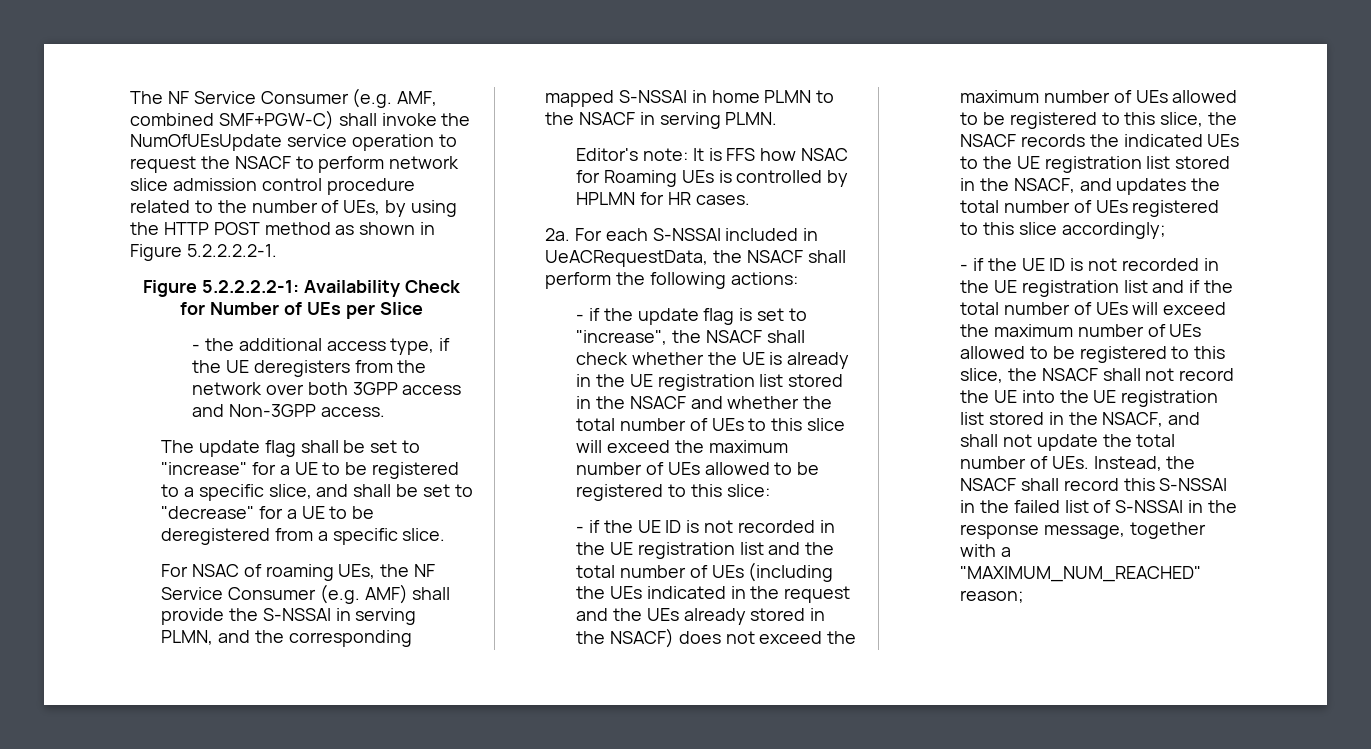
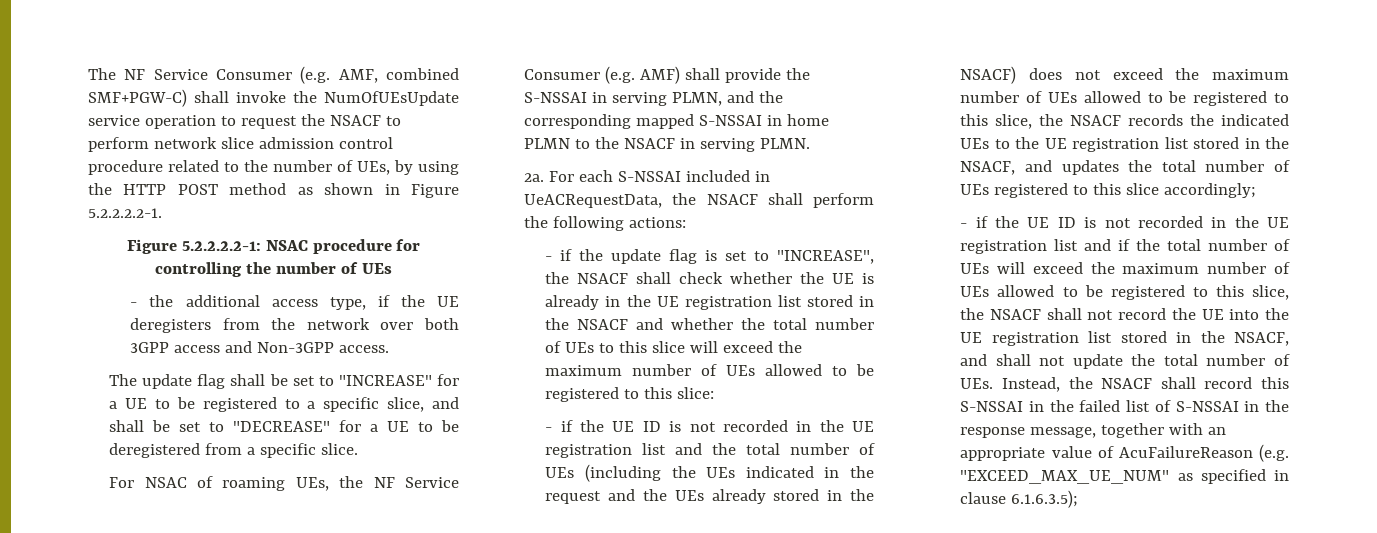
- Figure 5.2.2.2.2-1: Availability Check for Number of UEs per Slice
+ Figure 5.2.2.2.2-1: NSAC procedure for controlling the number of UEs
- The update flag shall be set to "increase" for a UE to be registered to a specific slice, and shall be set to "decrease" for a UE to be deregistered from a specific slice.
+ The update flag shall be set to "INCREASE" for a UE to be registered to a specific slice, and shall be set to "DECREASE" for a UE to be deregistered from a specific slice.
- Editor's note: It is FFS how NSAC for Roaming UEs is controlled by HPLMN for HR cases.
- - if the update flag is set to "increase", the NSACF shall check whether the UE is already in the UE registration list stored in the NSACF and whether the total number of UEs to this slice will exceed the maximum number of UEs allowed to be registered to this slice:
+ - if the update flag is set to "INCREASE", the NSACF shall check whether the UE is already in the UE registration list stored in the NSACF and whether the total number of UEs to this slice will exceed the maximum number of UEs allowed to be registered to this slice:
- - if the UE ID is not recorded in the UE registration list and if the total number of UEs will exceed the maximum number of UEs allowed to be registered to this slice, the NSACF shall not record the UE into the UE registration list stored in the NSACF, and shall not update the total number of UEs. Instead, the NSACF shall record this S-NSSAI in the failed list of S-NSSAI in the response message, together with a "MAXIMUM_NUM_REACHED" reason;
+ - if the UE ID is not recorded in the UE registration list and if the total number of UEs will exceed the maximum number of UEs allowed to be registered to this slice, the NSACF shall not record the UE into the UE registration list stored in the NSACF, and shall not update the total number of UEs. Instead, the NSACF shall record this S-NSSAI in the failed list of S-NSSAI in the response message, together with an appropriate value of AcuFailureReason (e.g. "EXCEED_MAX_UE_NUM" as specified in clause 6.1.6.3.5);

